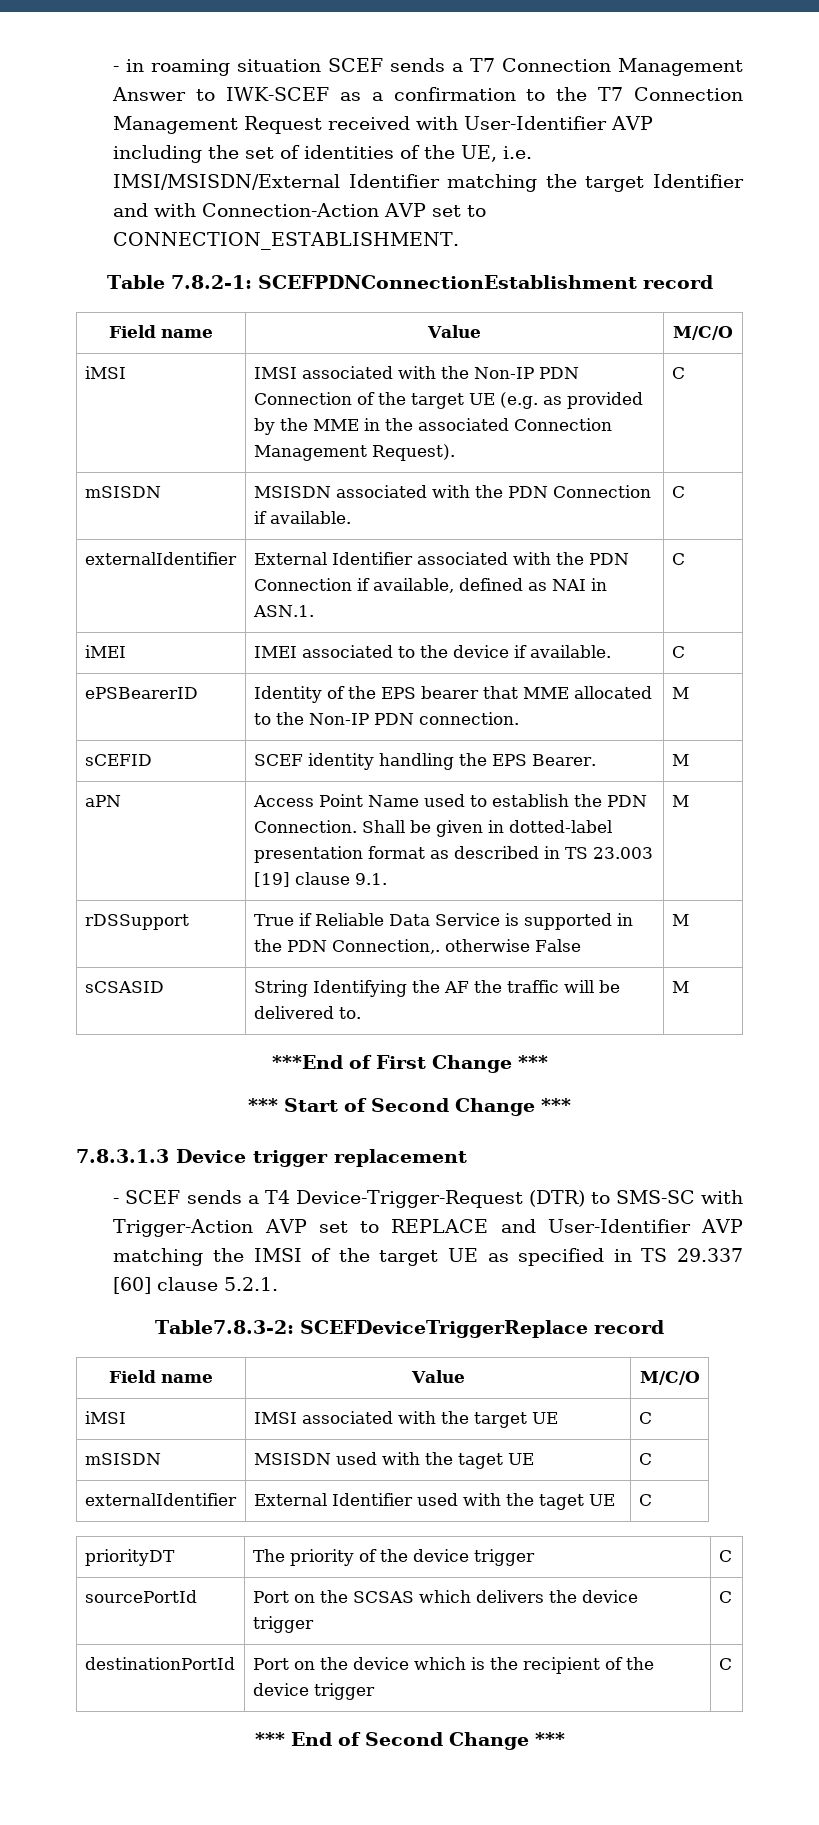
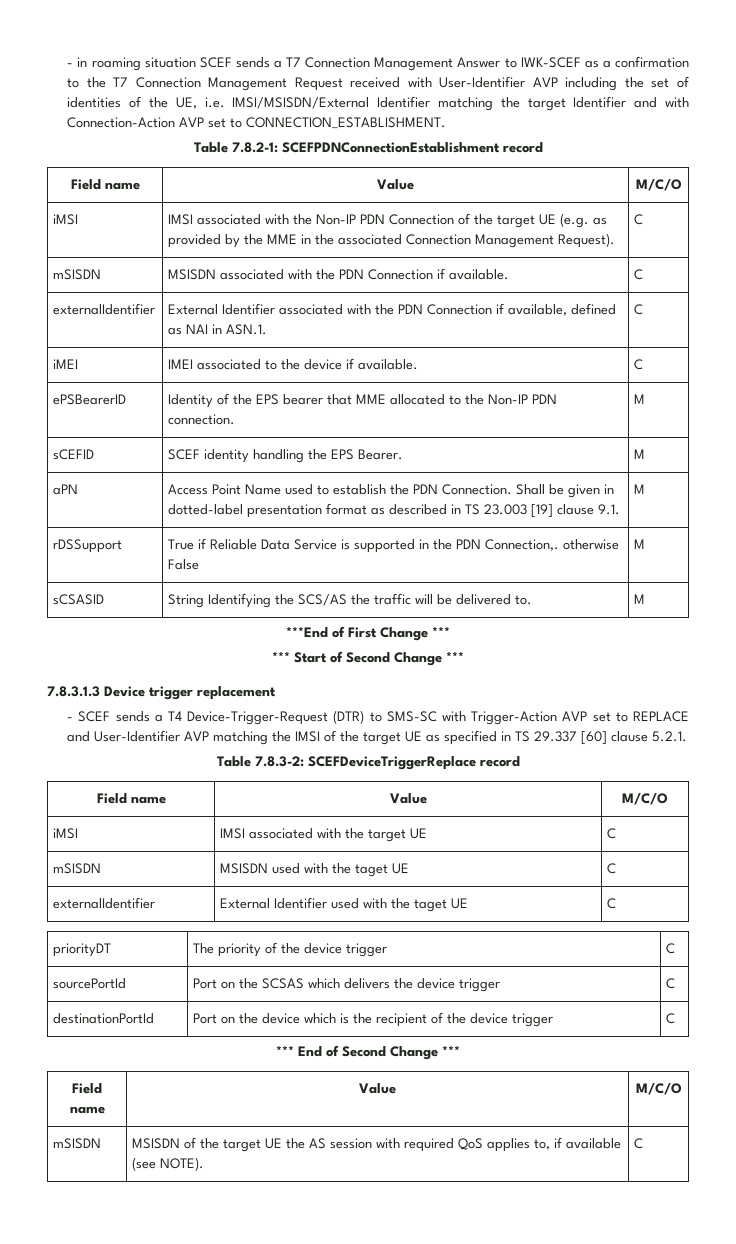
- sCSASID | String Identifying the AF the traffic will be delivered to. | M
+ sCSASID | String Identifying the SCS/AS the traffic will be delivered to. | M
- Table7.8.3-2: SCEFDeviceTriggerReplace record
+ Table 7.8.3-2: SCEFDeviceTriggerReplace record
  *** End of Second Change ***
+ Field name | Value | M/C/O
+ mSISDN | MSISDN of the target UE the AS session with required QoS applies to, if available (see NOTE). | C

